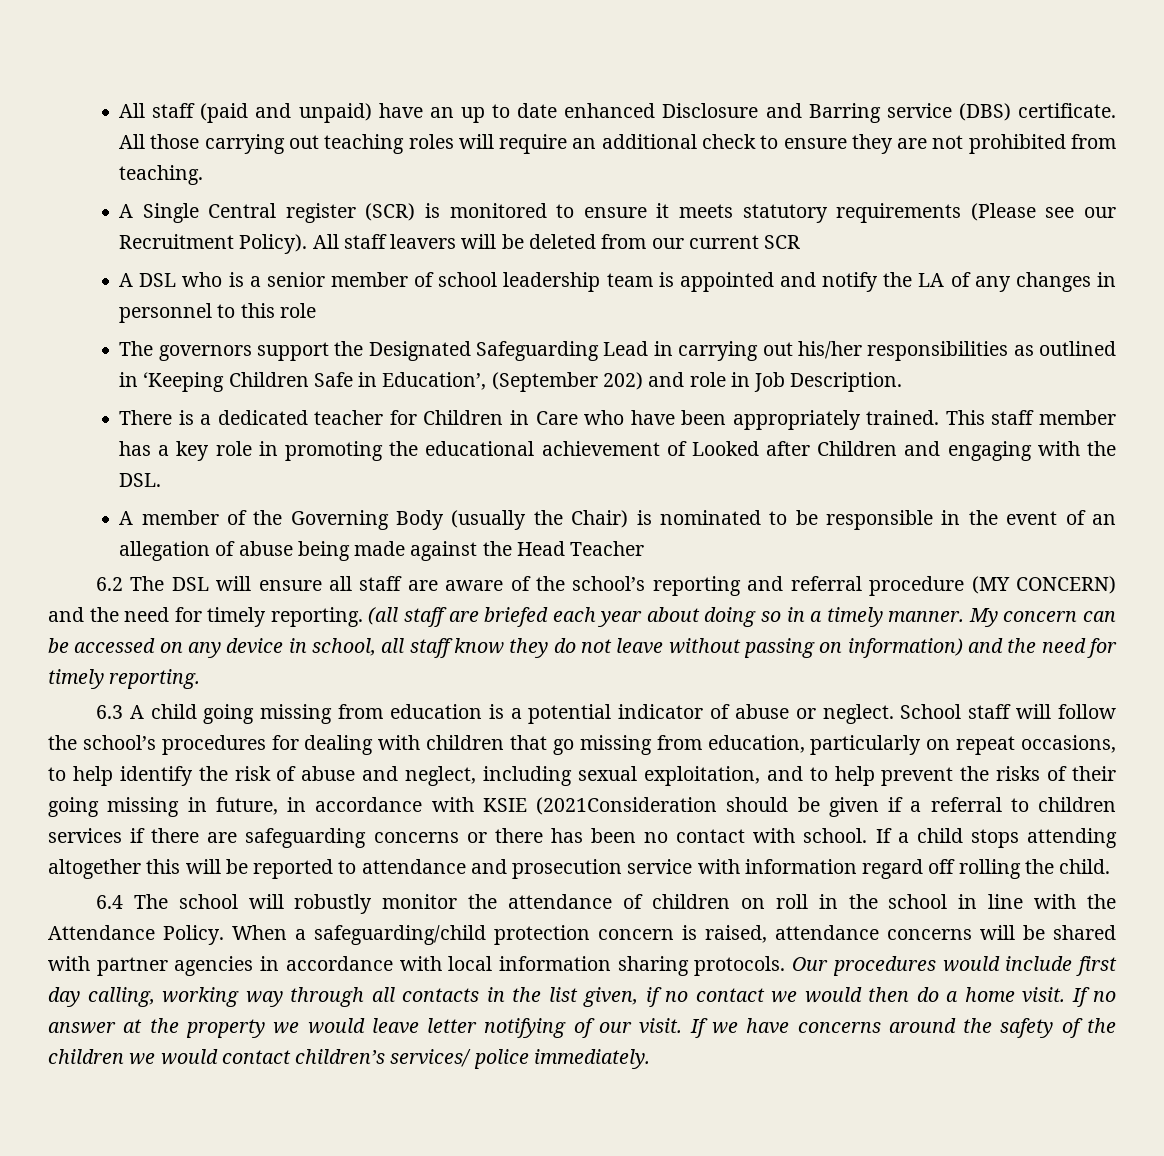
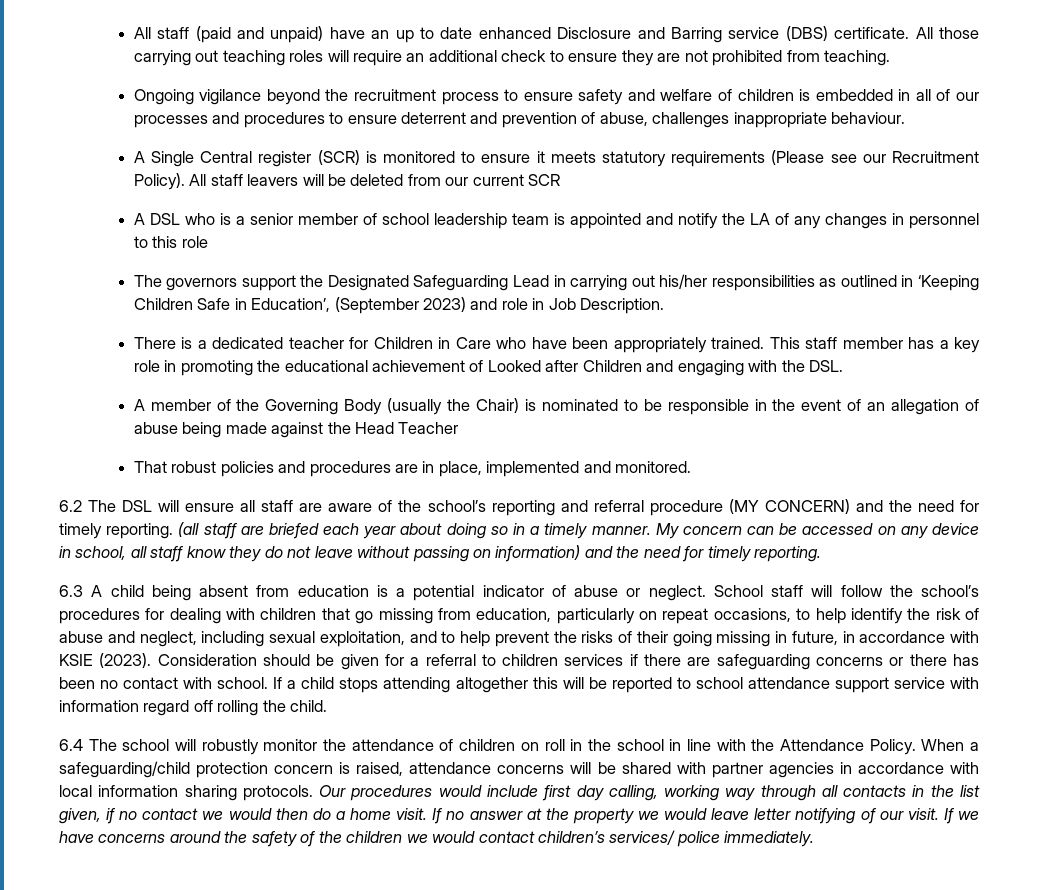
+ Ongoing vigilance beyond the recruitment process to ensure safety and welfare of children is embedded in all of our processes and procedures to ensure deterrent and prevention of abuse, challenges inappropriate behaviour.
- The governors support the Designated Safeguarding Lead in carrying out his/her responsibilities as outlined in ‘Keeping Children Safe in Education’, (September 202) and role in Job Description.
+ The governors support the Designated Safeguarding Lead in carrying out his/her responsibilities as outlined in ‘Keeping Children Safe in Education’, (September 2023) and role in Job Description.
+ That robust policies and procedures are in place, implemented and monitored.
- 6.3 A child going missing from education is a potential indicator of abuse or neglect.
+ 6.3 A child being absent from education is a potential indicator of abuse or neglect.
- School staff will follow the school’s procedures for dealing with children that go missing from education, particularly on repeat occasions, to help identify the risk of abuse and neglect, including sexual exploitation, and to help prevent the risks of their going missing in future, in accordance with KSIE (2021Consideration should be given if a referral to children services if there are safeguarding concerns or there has been no contact with school.
+ School staff will follow the school’s procedures for dealing with children that go missing from education, particularly on repeat occasions, to help identify the risk of abuse and neglect, including sexual exploitation, and to help prevent the risks of their going missing in future, in accordance with KSIE (2023). Consideration should be given for a referral to children services if there are safeguarding concerns or there has been no contact with school.
- If a child stops attending altogether this will be reported to attendance and prosecution service with information regard off rolling the child.
+ If a child stops attending altogether this will be reported to school attendance support service with information regard off rolling the child.

